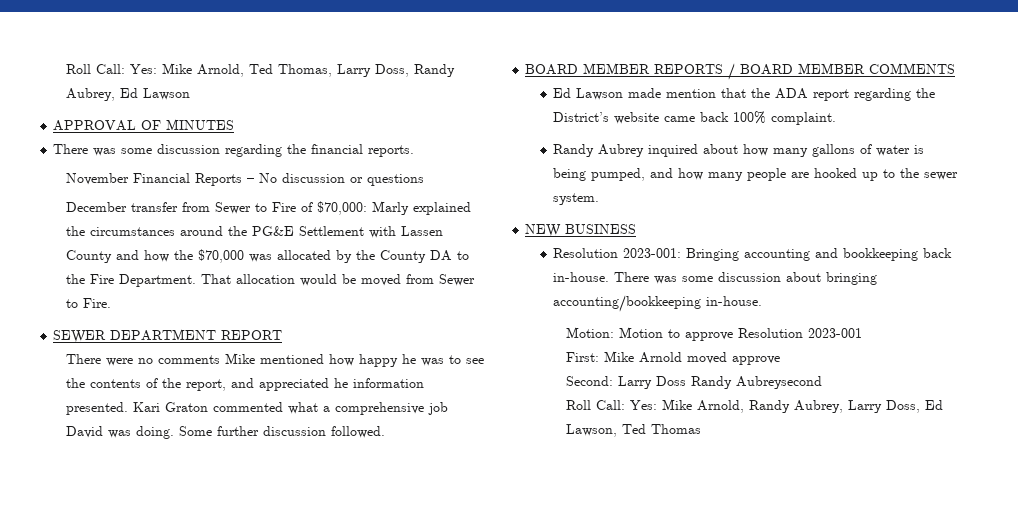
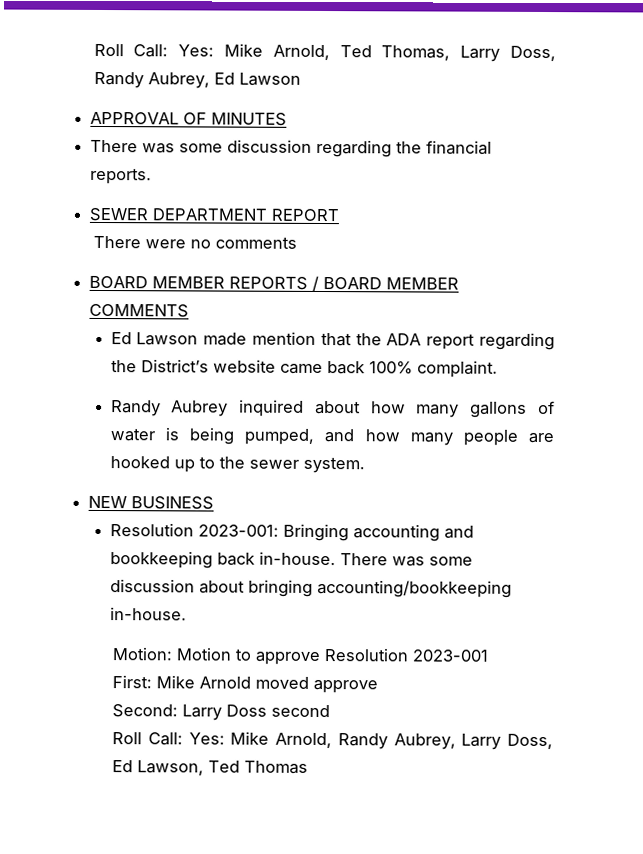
- November Financial Reports – No discussion or questions
- December transfer from Sewer to Fire of $70,000: Marly explained the circumstances around the PG&E Settlement with Lassen County and how the $70,000 was allocated by the County DA to the Fire Department. That allocation would be moved from Sewer to Fire.
- There were no comments Mike mentioned how happy he was to see the contents of the report, and appreciated he information presented. Kari Graton commented what a comprehensive job David was doing. Some further discussion followed.
+ There were no comments
- Second: Larry Doss Randy Aubreysecond
+ Second: Larry Doss second

